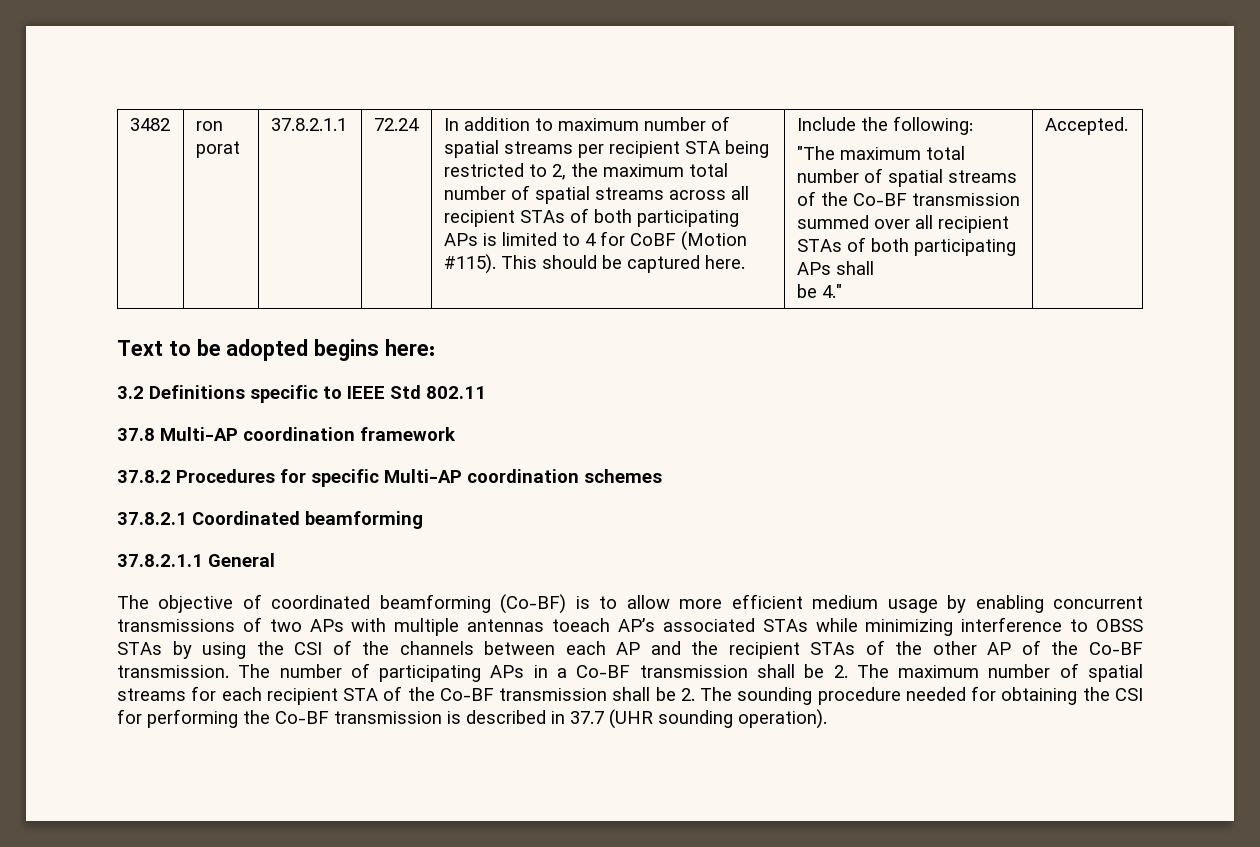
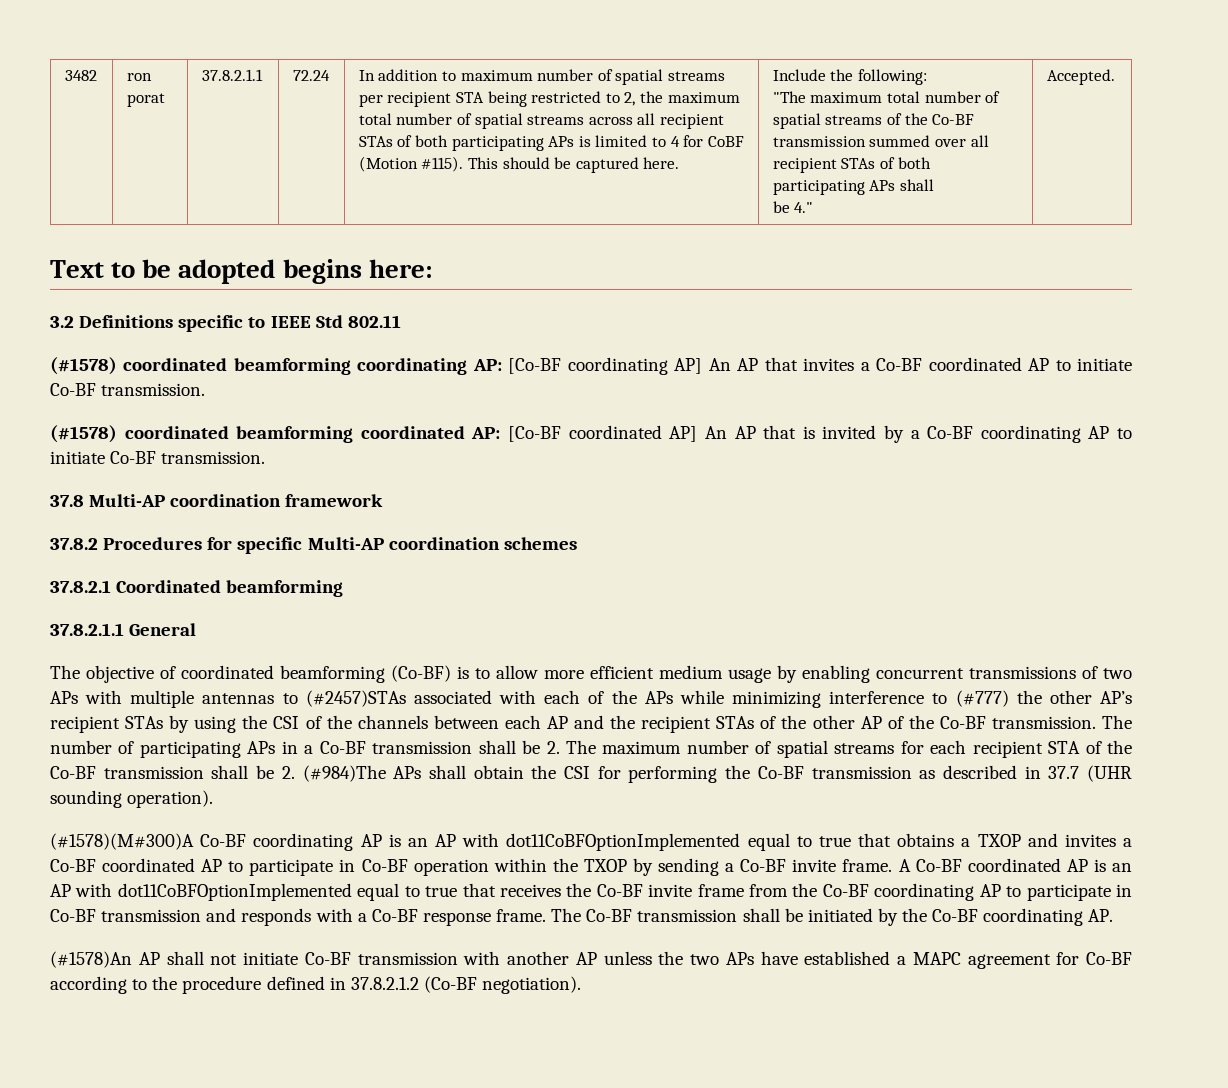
+ (#1578) coordinated beamforming coordinating AP: [Co-BF coordinating AP] An AP that invites a Co-BF coordinated AP to initiate Co-BF transmission.
+ (#1578) coordinated beamforming coordinated AP: [Co-BF coordinated AP] An AP that is invited by a Co-BF coordinating AP to initiate Co-BF transmission.
- The objective of coordinated beamforming (Co-BF) is to allow more efficient medium usage by enabling concurrent transmissions of two APs with multiple antennas toeach AP’s associated STAs while minimizing interference to OBSS STAs by using the CSI of the channels between each AP and the recipient STAs of the other AP of the Co-BF transmission.
+ The objective of coordinated beamforming (Co-BF) is to allow more efficient medium usage by enabling concurrent transmissions of two APs with multiple antennas to (#2457)STAs associated with each of the APs while minimizing interference to (#777) the other AP’s recipient STAs by using the CSI of the channels between each AP and the recipient STAs of the other AP of the Co-BF transmission.
- The number of participating APs in a Co-BF transmission shall be 2. The maximum number of spatial streams for each recipient STA of the Co-BF transmission shall be 2. The sounding procedure needed for obtaining the CSI for performing the Co-BF transmission is described in 37.7 (UHR sounding operation).
+ The number of participating APs in a Co-BF transmission shall be 2. The maximum number of spatial streams for each recipient STA of the Co-BF transmission shall be 2. (#984)The APs shall obtain the CSI for performing the Co-BF transmission as described in 37.7 (UHR sounding operation).
+ (#1578)(M#300)A Co-BF coordinating AP is an AP with dot11CoBFOptionImplemented equal to true that obtains a TXOP and invites a Co-BF coordinated AP to participate in Co-BF operation within the TXOP by sending a Co-BF invite frame. A Co-BF coordinated AP is an AP with dot11CoBFOptionImplemented equal to true that receives the Co-BF invite frame from the Co-BF coordinating AP to participate in Co-BF transmission and responds with a Co-BF response frame. The Co-BF transmission shall be initiated by the Co-BF coordinating AP.
+ (#1578)An AP shall not initiate Co-BF transmission with another AP unless the two APs have established a MAPC agreement for Co-BF according to the procedure defined in 37.8.2.1.2 (Co-BF negotiation).

